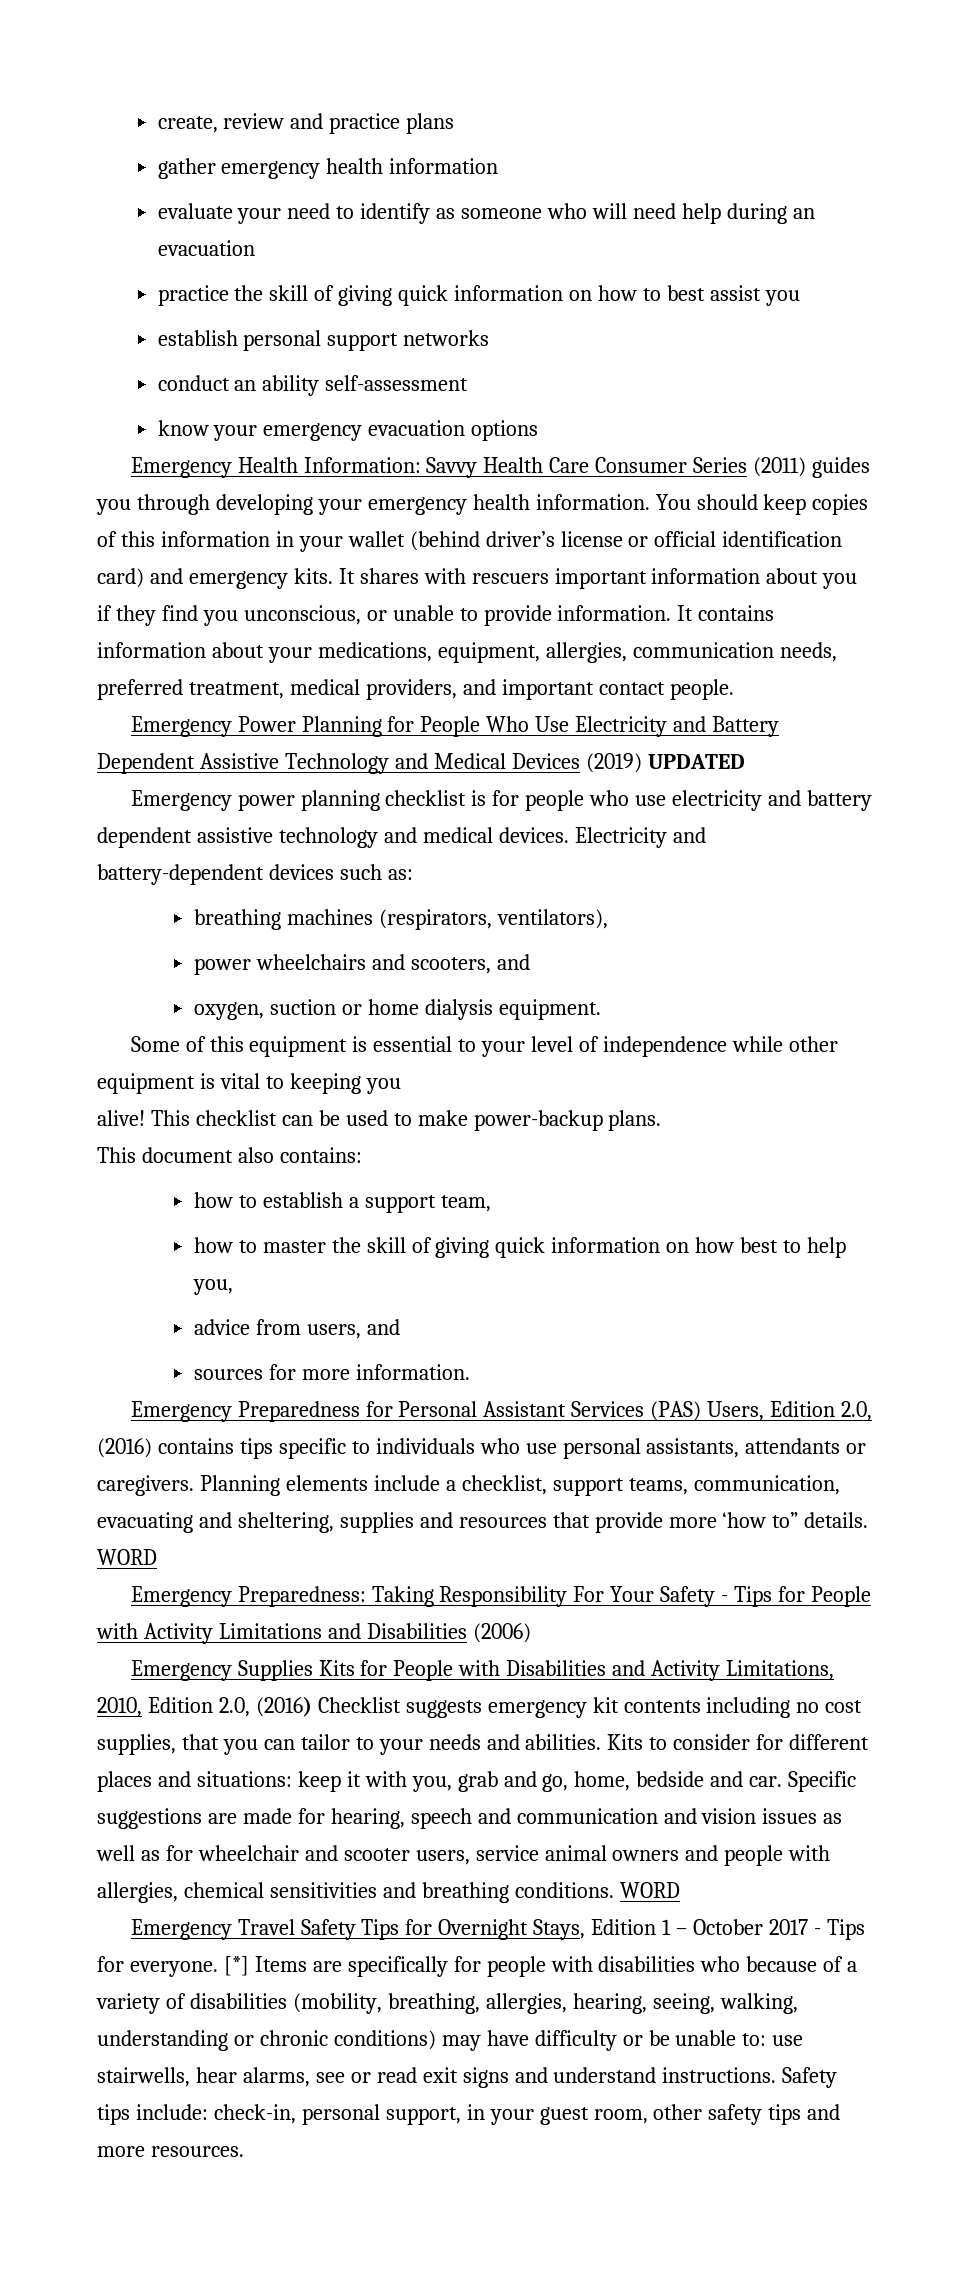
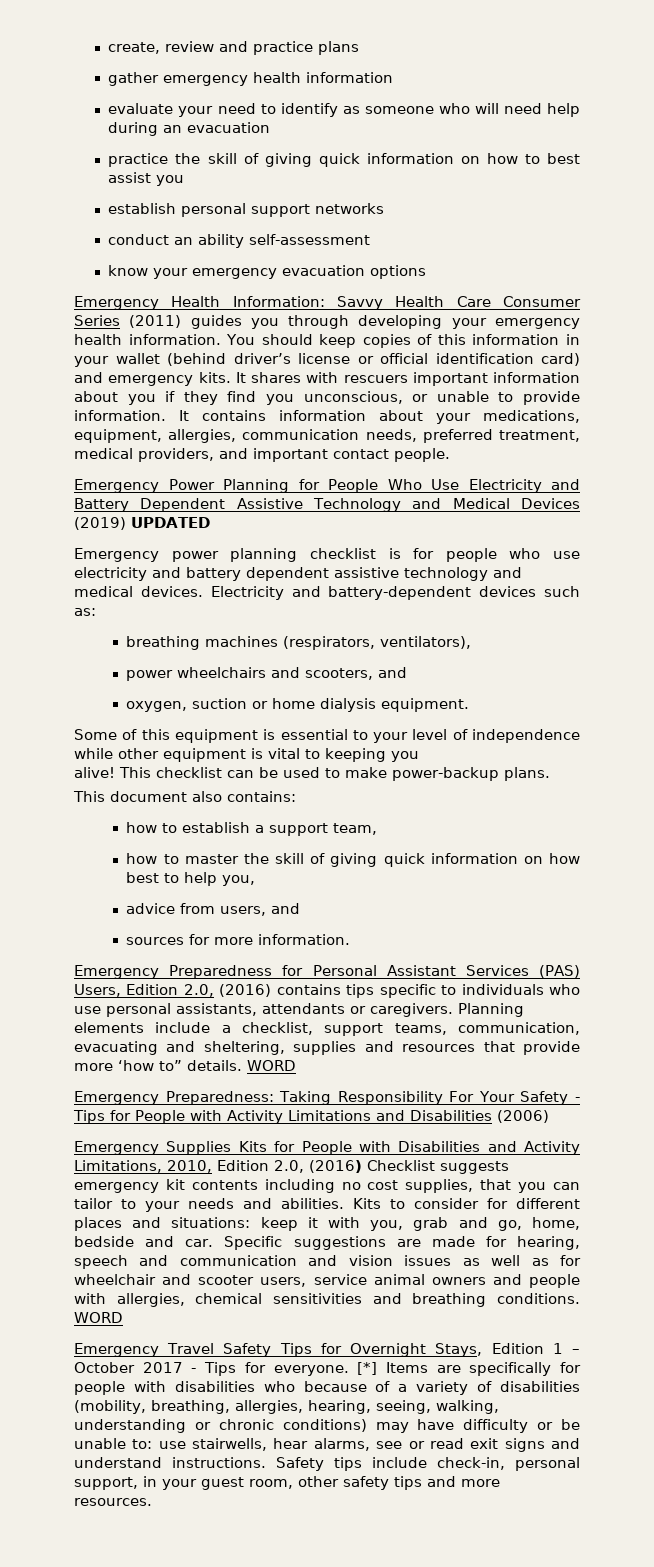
- Safety tips include: check-in, personal support, in your guest room, other safety tips and more resources.
+ Safety tips include check-in, personal support, in your guest room, other safety tips and more resources.

